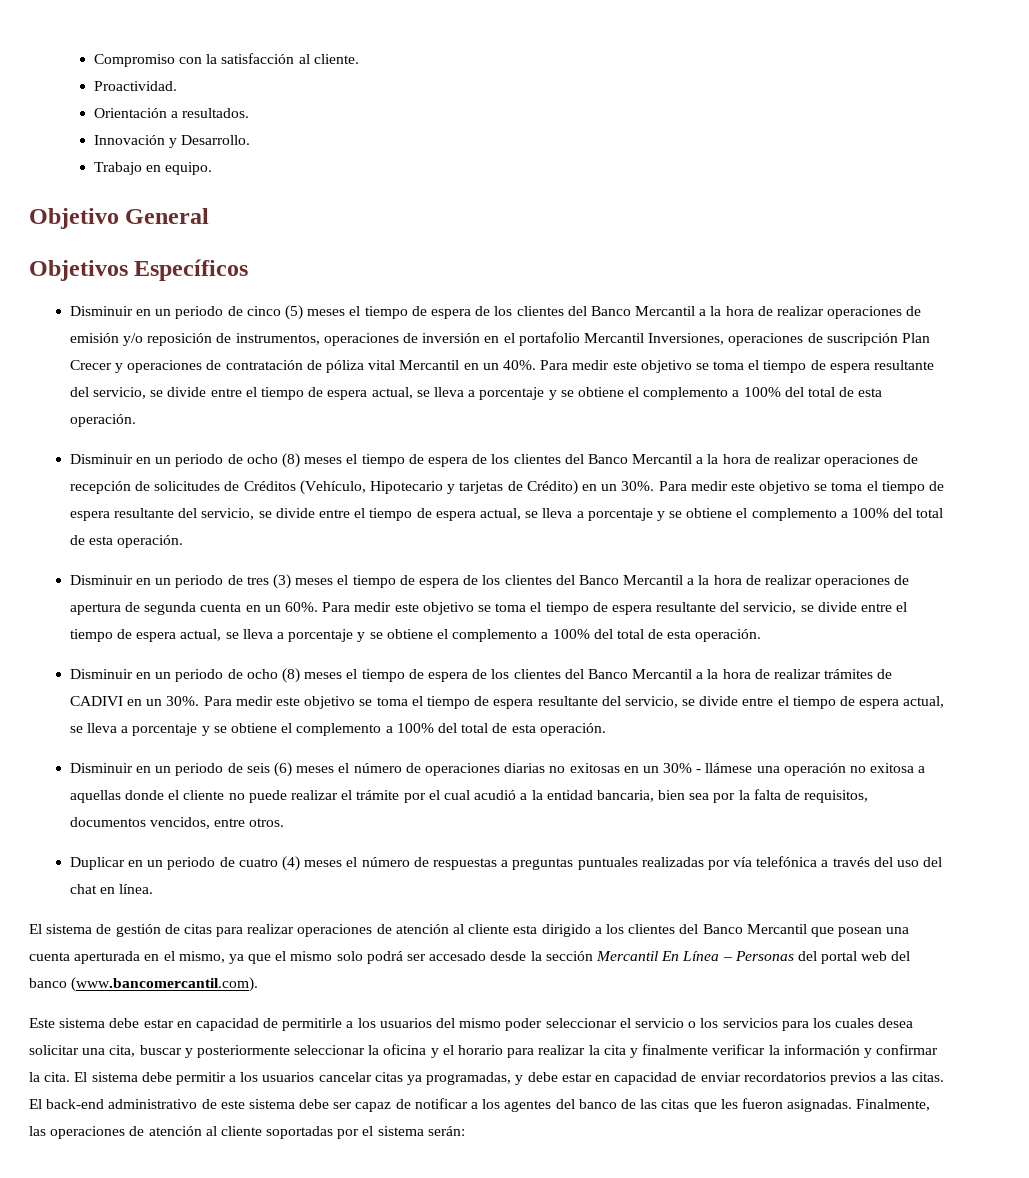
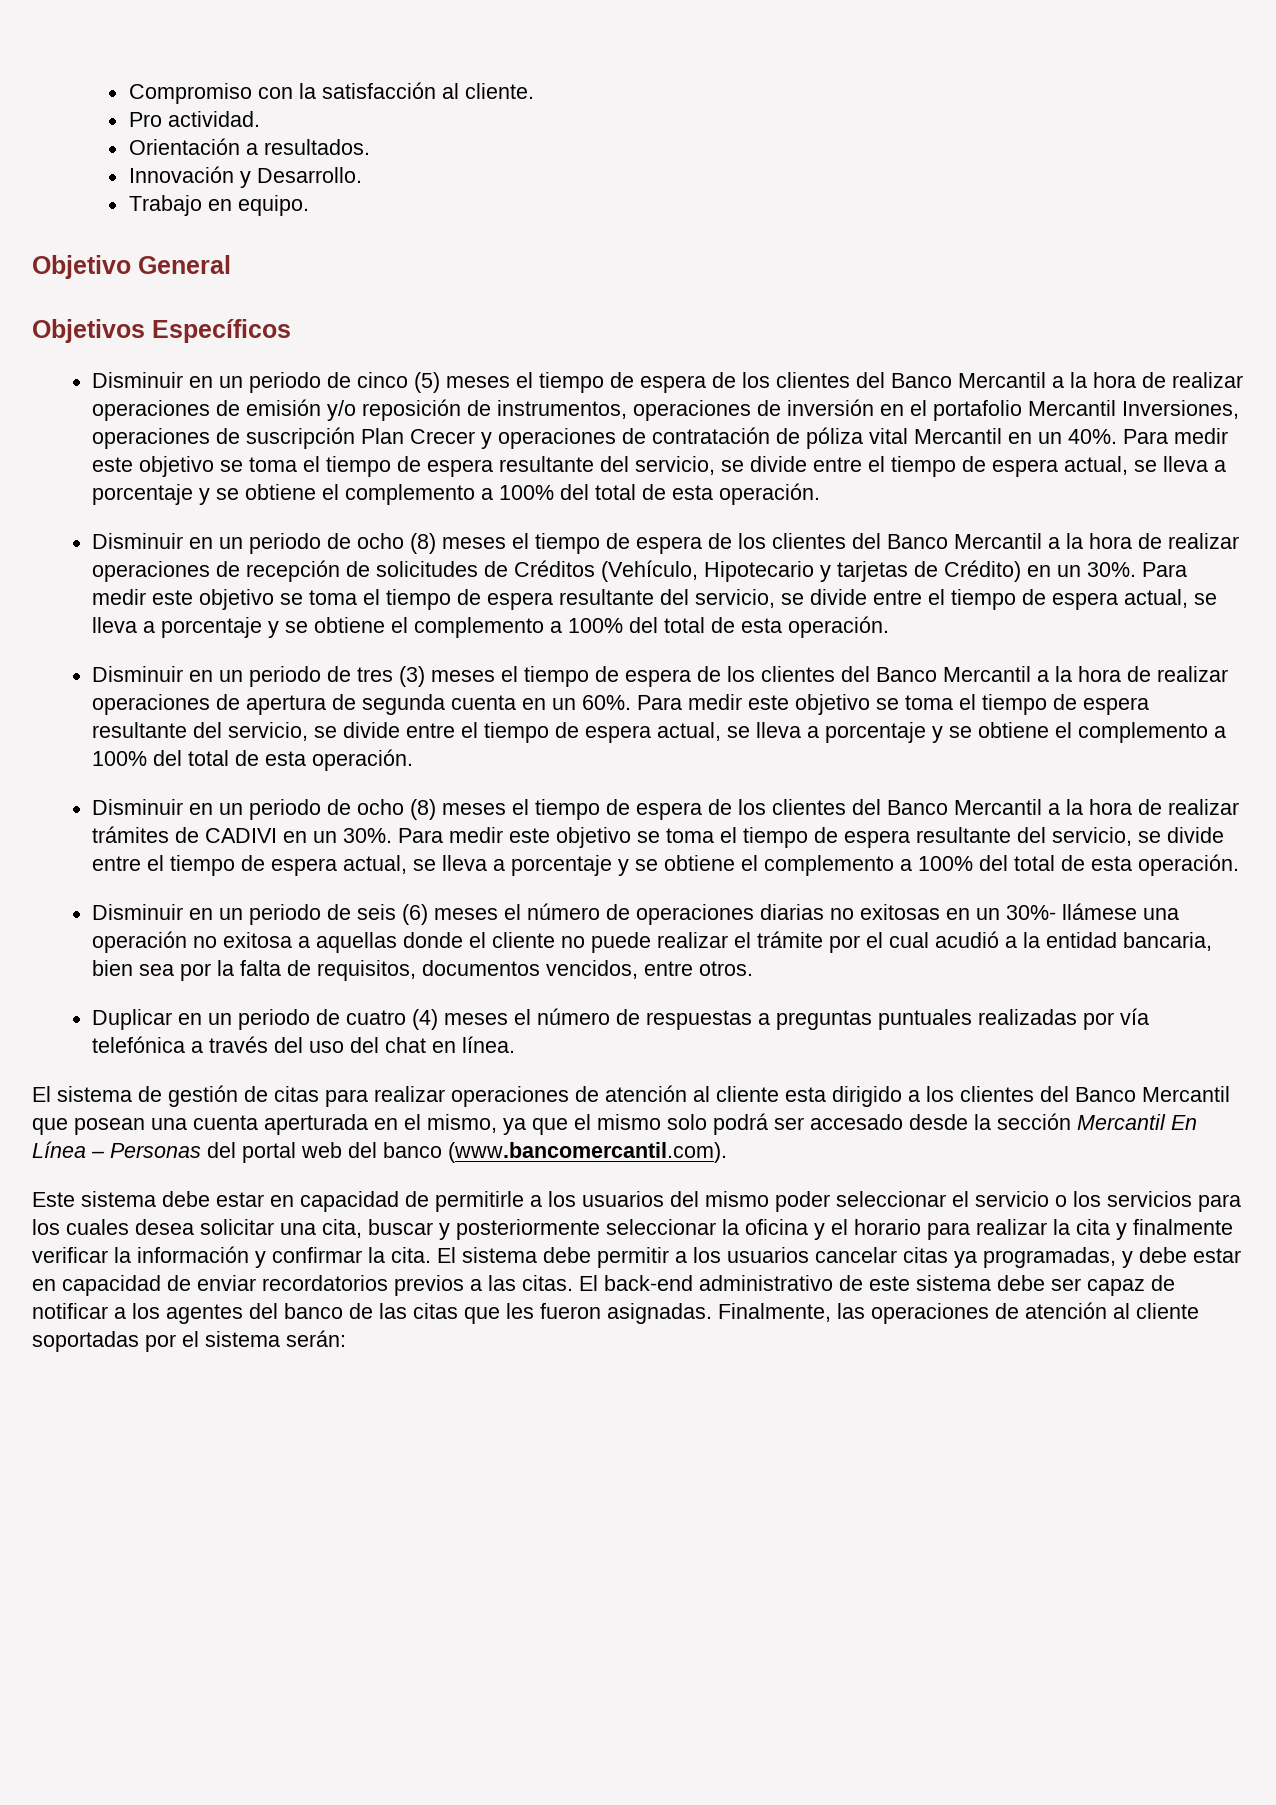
- Proactividad.
+ Pro actividad.
- Disminuir en un periodo de seis (6) meses el número de operaciones diarias no exitosas en un 30% - llámese una operación no exitosa a aquellas donde el cliente no puede realizar el trámite por el cual acudió a la entidad bancaria, bien sea por la falta de requisitos, documentos vencidos, entre otros.
+ Disminuir en un periodo de seis (6) meses el número de operaciones diarias no exitosas en un 30%- llámese una operación no exitosa a aquellas donde el cliente no puede realizar el trámite por el cual acudió a la entidad bancaria, bien sea por la falta de requisitos, documentos vencidos, entre otros.

